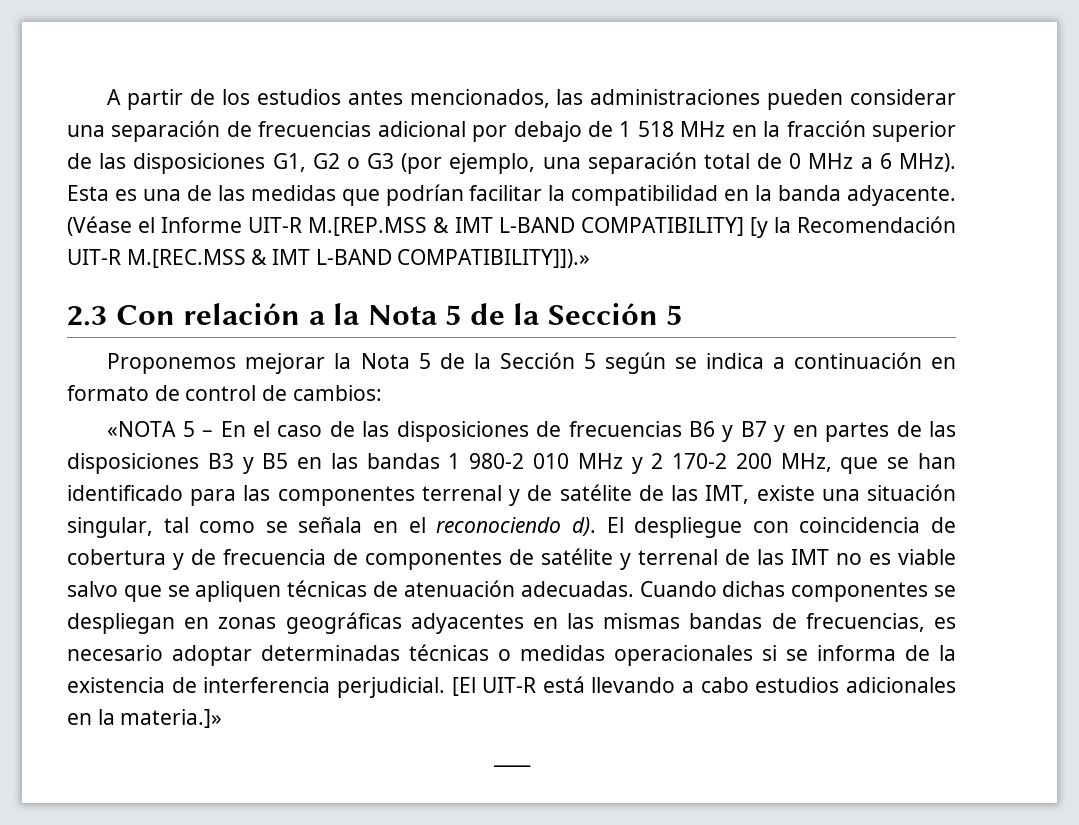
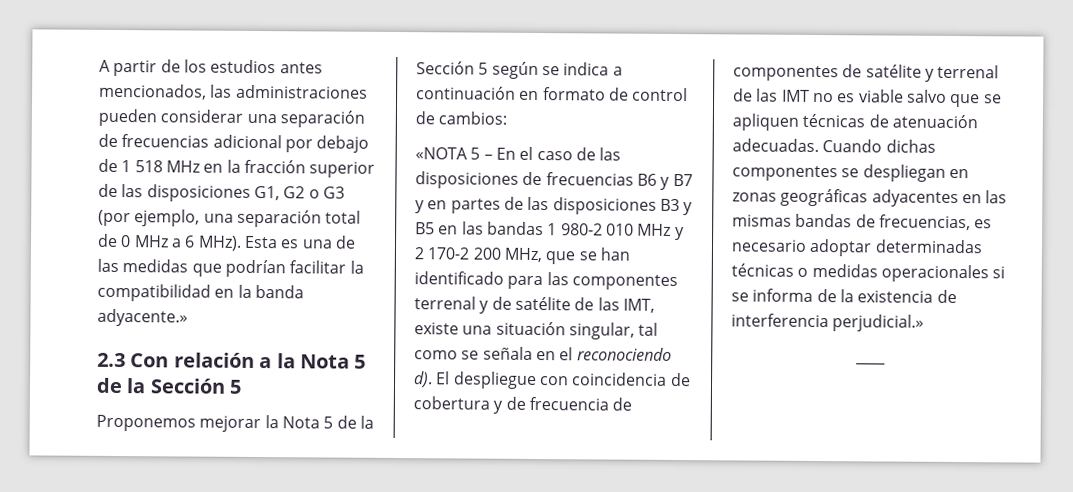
- Esta es una de las medidas que podrían facilitar la compatibilidad en la banda adyacente. (Véase el Informe UIT-R M.[REP.MSS & IMT L-BAND COMPATIBILITY] [y la Recomendación UIT-R M.[REC.MSS & IMT L-BAND COMPATIBILITY]]).»
+ Esta es una de las medidas que podrían facilitar la compatibilidad en la banda adyacente.»
- Cuando dichas componentes se despliegan en zonas geográficas adyacentes en las mismas bandas de frecuencias, es necesario adoptar determinadas técnicas o medidas operacionales si se informa de la existencia de interferencia perjudicial. [El UIT-R está llevando a cabo estudios adicionales en la materia.]»
+ Cuando dichas componentes se despliegan en zonas geográficas adyacentes en las mismas bandas de frecuencias, es necesario adoptar determinadas técnicas o medidas operacionales si se informa de la existencia de interferencia perjudicial.»

